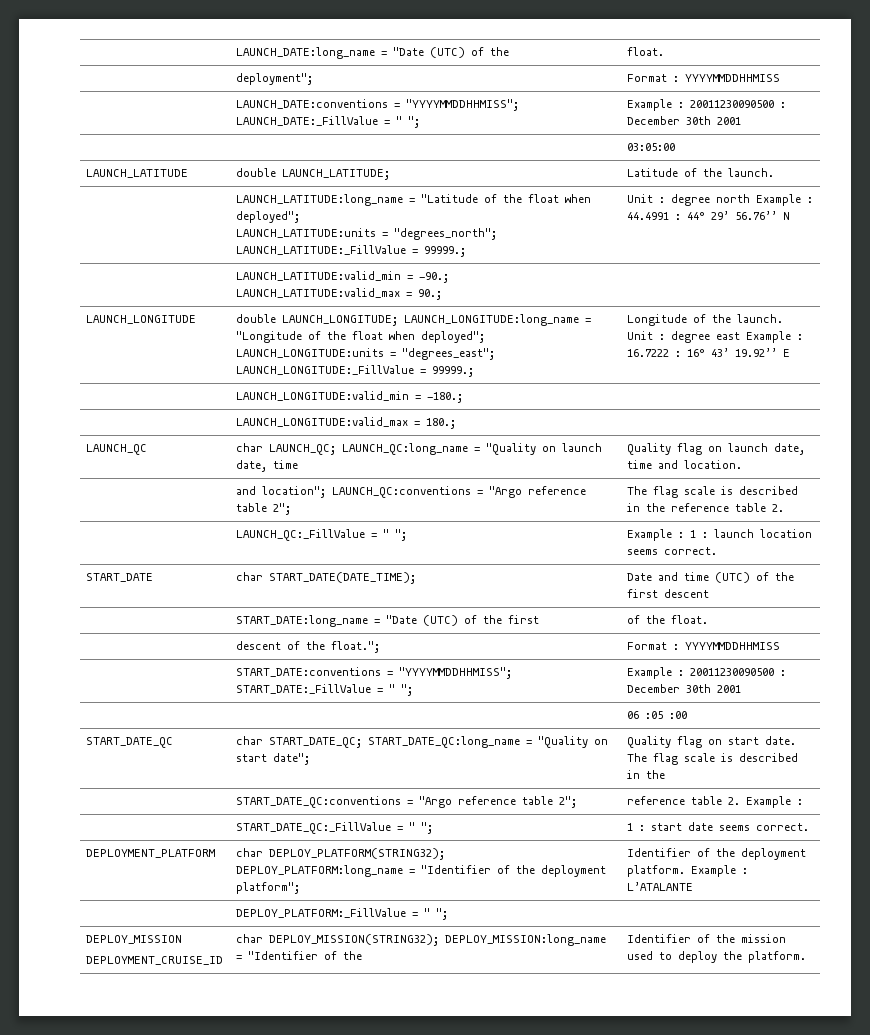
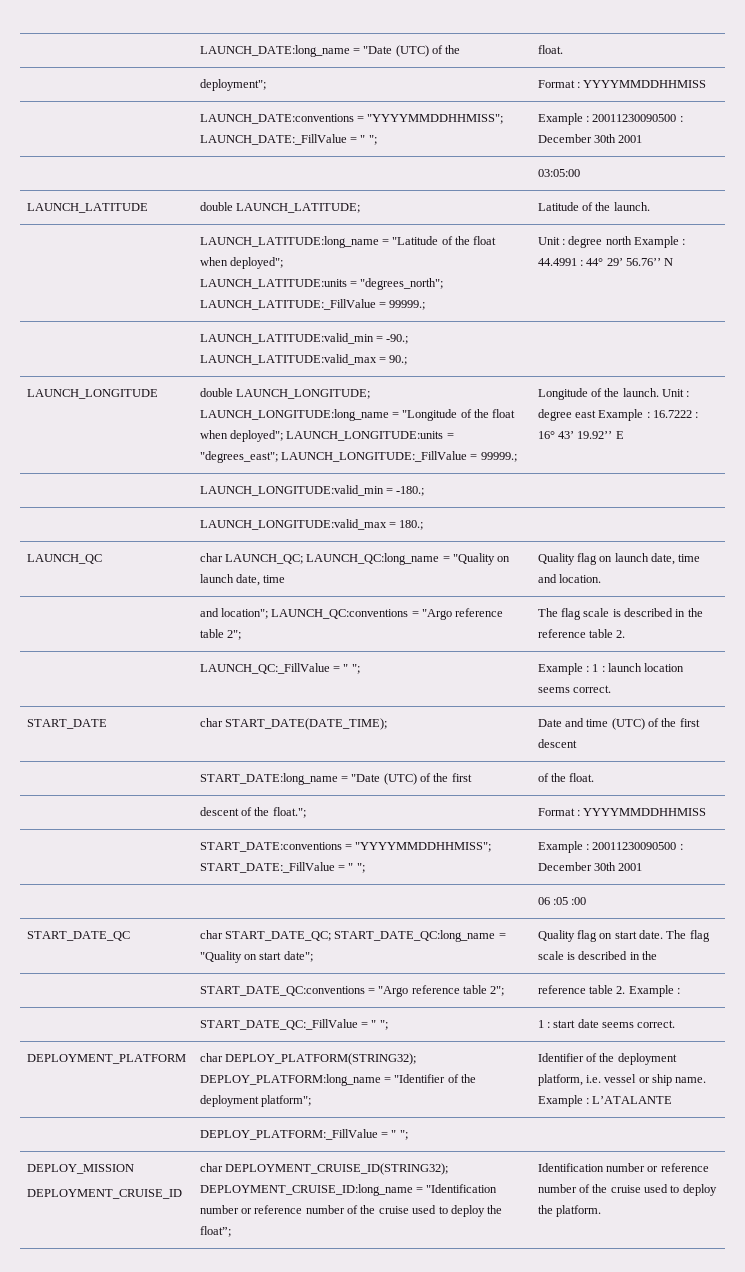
- DEPLOYMENT_PLATFORM | char DEPLOY_PLATFORM(STRING32); DEPLOY_PLATFORM:long_name = "Identifier of the deployment platform"; | Identifier of the deployment platform. Example : L’ATALANTE
+ DEPLOYMENT_PLATFORM | char DEPLOY_PLATFORM(STRING32); DEPLOY_PLATFORM:long_name = "Identifier of the deployment platform"; | Identifier of the deployment platform, i.e. vessel or ship name. Example : L’ATALANTE
  DEPLOY_MISSION
- DEPLOYMENT_CRUISE_ID | char DEPLOY_MISSION(STRING32); DEPLOY_MISSION:long_name = "Identifier of the | Identifier of the mission used to deploy the platform.
+ DEPLOYMENT_CRUISE_ID | char DEPLOYMENT_CRUISE_ID(STRING32); DEPLOYMENT_CRUISE_ID:long_name = "Identification number or reference number of the cruise used to deploy the float”; | Identification number or reference number of the cruise used to deploy the platform.

